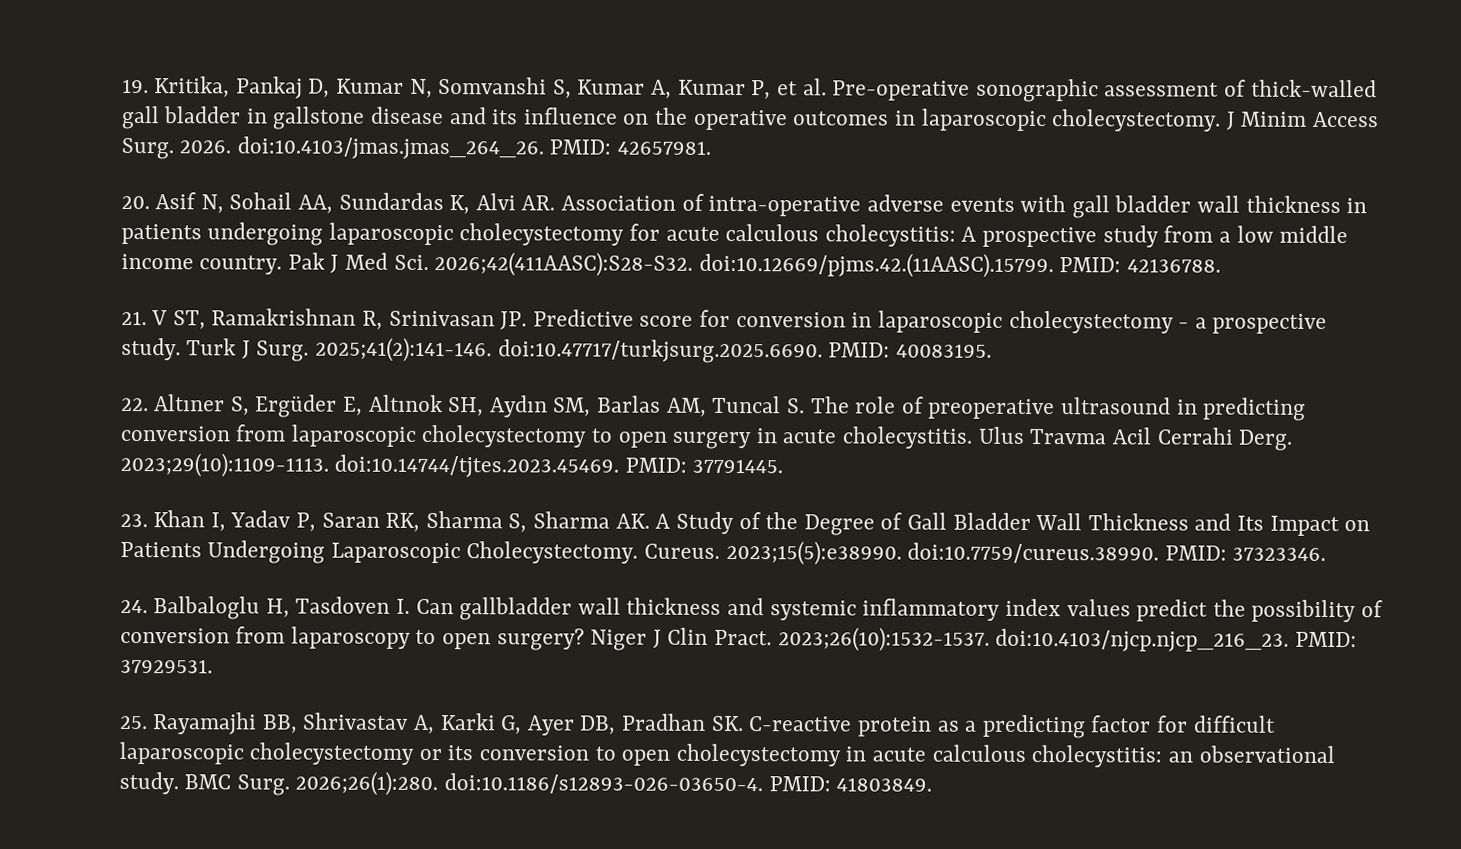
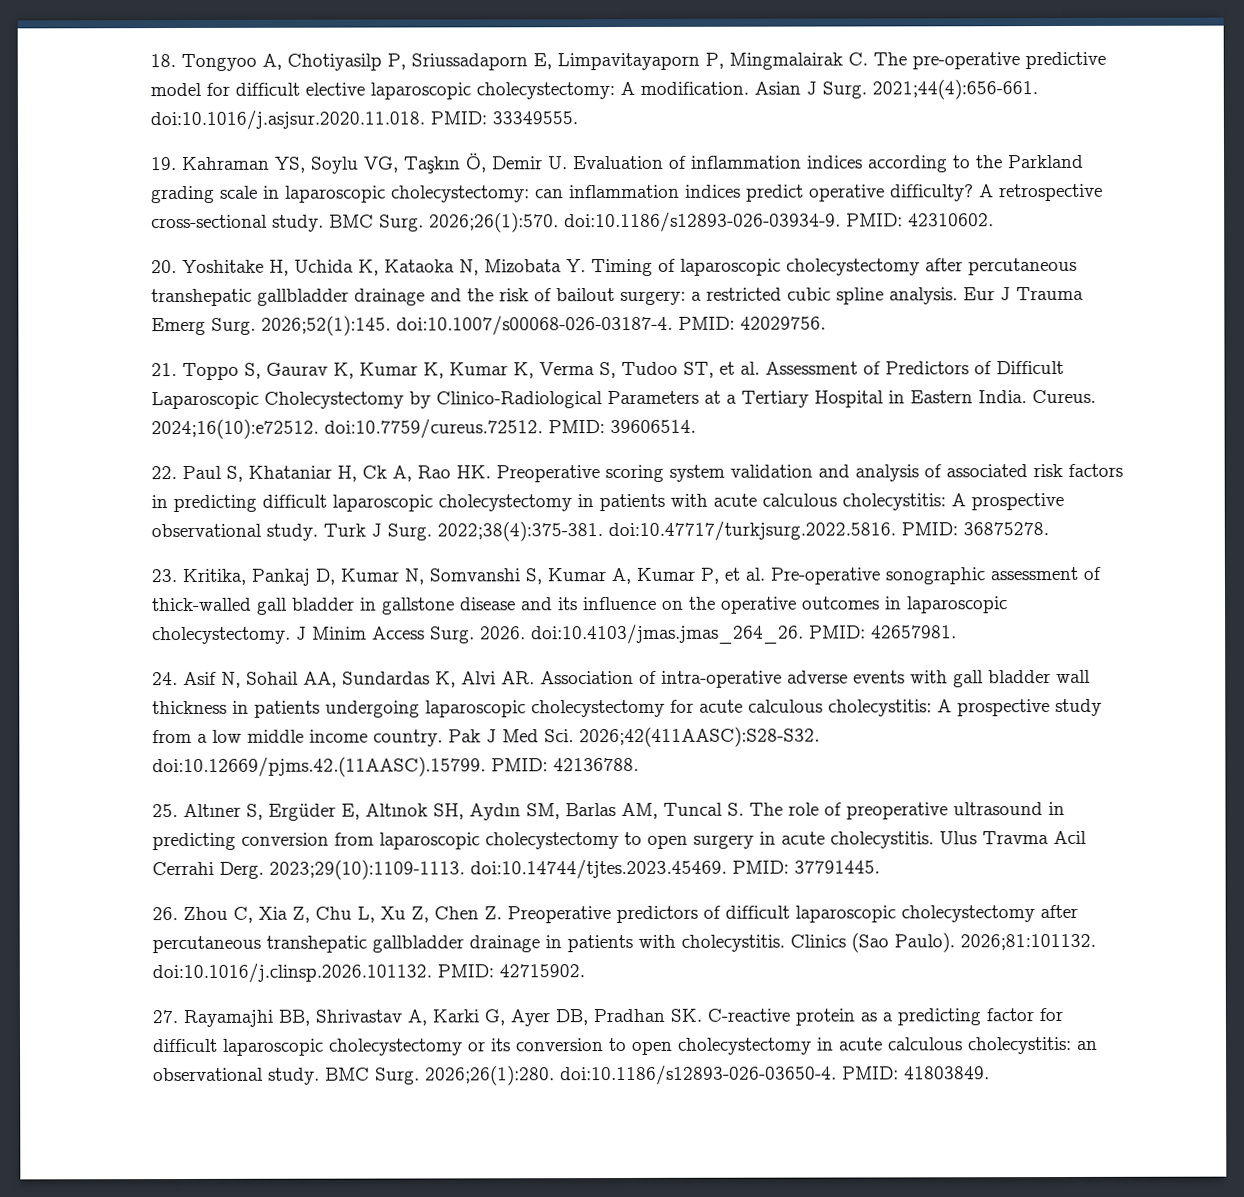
- 19. Kritika, Pankaj D, Kumar N, Somvanshi S, Kumar A, Kumar P, et al. Pre-operative sonographic assessment of thick-walled gall bladder in gallstone disease and its influence on the operative outcomes in laparoscopic cholecystectomy.
+ 18. Tongyoo A, Chotiyasilp P, Sriussadaporn E, Limpavitayaporn P, Mingmalairak C. The pre-operative predictive model for difficult elective laparoscopic cholecystectomy: A modification. Asian J Surg. 2021;44(4):656-661. doi:10.1016/j.asjsur.2020.11.018. PMID: 33349555.
+ 19. Kahraman YS, Soylu VG, Taşkın Ö, Demir U. Evaluation of inflammation indices according to the Parkland grading scale in laparoscopic cholecystectomy: can inflammation indices predict operative difficulty? A retrospective cross-sectional study. BMC Surg. 2026;26(1):570. doi:10.1186/s12893-026-03934-9. PMID: 42310602.
+ 20. Yoshitake H, Uchida K, Kataoka N, Mizobata Y. Timing of laparoscopic cholecystectomy after percutaneous transhepatic gallbladder drainage and the risk of bailout surgery: a restricted cubic spline analysis. Eur J Trauma Emerg Surg. 2026;52(1):145. doi:10.1007/s00068-026-03187-4. PMID: 42029756.
+ 21. Toppo S, Gaurav K, Kumar K, Kumar K, Verma S, Tudoo ST, et al. Assessment of Predictors of Difficult Laparoscopic Cholecystectomy by Clinico-Radiological Parameters at a Tertiary Hospital in Eastern India. Cureus. 2024;16(10):e72512. doi:10.7759/cureus.72512. PMID: 39606514.
+ 22. Paul S, Khataniar H, Ck A, Rao HK. Preoperative scoring system validation and analysis of associated risk factors in predicting difficult laparoscopic cholecystectomy in patients with acute calculous cholecystitis: A prospective observational study. Turk J Surg. 2022;38(4):375-381. doi:10.47717/turkjsurg.2022.5816. PMID: 36875278.
+ 23. Kritika, Pankaj D, Kumar N, Somvanshi S, Kumar A, Kumar P, et al. Pre-operative sonographic assessment of thick-walled gall bladder in gallstone disease and its influence on the operative outcomes in laparoscopic cholecystectomy.
- 20. Asif N, Sohail AA, Sundardas K, Alvi AR. Association of intra-operative adverse events with gall bladder wall thickness in patients undergoing laparoscopic cholecystectomy for acute calculous cholecystitis: A prospective study from a low middle income country.
+ 24. Asif N, Sohail AA, Sundardas K, Alvi AR. Association of intra-operative adverse events with gall bladder wall thickness in patients undergoing laparoscopic cholecystectomy for acute calculous cholecystitis: A prospective study from a low middle income country.
- 21. V ST, Ramakrishnan R, Srinivasan JP. Predictive score for conversion in laparoscopic cholecystectomy - a prospective study. Turk J Surg. 2025;41(2):141-146. doi:10.47717/turkjsurg.2025.6690. PMID: 40083195.
- 22. Altıner S, Ergüder E, Altınok SH, Aydın SM, Barlas AM, Tuncal S. The role of preoperative ultrasound in predicting conversion from laparoscopic cholecystectomy to open surgery in acute cholecystitis.
+ 25. Altıner S, Ergüder E, Altınok SH, Aydın SM, Barlas AM, Tuncal S. The role of preoperative ultrasound in predicting conversion from laparoscopic cholecystectomy to open surgery in acute cholecystitis.
- 23. Khan I, Yadav P, Saran RK, Sharma S, Sharma AK. A Study of the Degree of Gall Bladder Wall Thickness and Its Impact on Patients Undergoing Laparoscopic Cholecystectomy. Cureus. 2023;15(5):e38990. doi:10.7759/cureus.38990. PMID: 37323346.
- 24. Balbaloglu H, Tasdoven I. Can gallbladder wall thickness and systemic inflammatory index values predict the possibility of conversion from laparoscopy to open surgery? Niger J Clin Pract. 2023;26(10):1532-1537. doi:10.4103/njcp.njcp_216_23. PMID: 37929531.
- 25. Rayamajhi BB, Shrivastav A, Karki G, Ayer DB, Pradhan SK. C-reactive protein as a predicting factor for difficult laparoscopic cholecystectomy or its conversion to open cholecystectomy in acute calculous cholecystitis: an observational study.
+ 26. Zhou C, Xia Z, Chu L, Xu Z, Chen Z. Preoperative predictors of difficult laparoscopic cholecystectomy after percutaneous transhepatic gallbladder drainage in patients with cholecystitis. Clinics (Sao Paulo). 2026;81:101132. doi:10.1016/j.clinsp.2026.101132. PMID: 42715902.
+ 27. Rayamajhi BB, Shrivastav A, Karki G, Ayer DB, Pradhan SK. C-reactive protein as a predicting factor for difficult laparoscopic cholecystectomy or its conversion to open cholecystectomy in acute calculous cholecystitis: an observational study.

